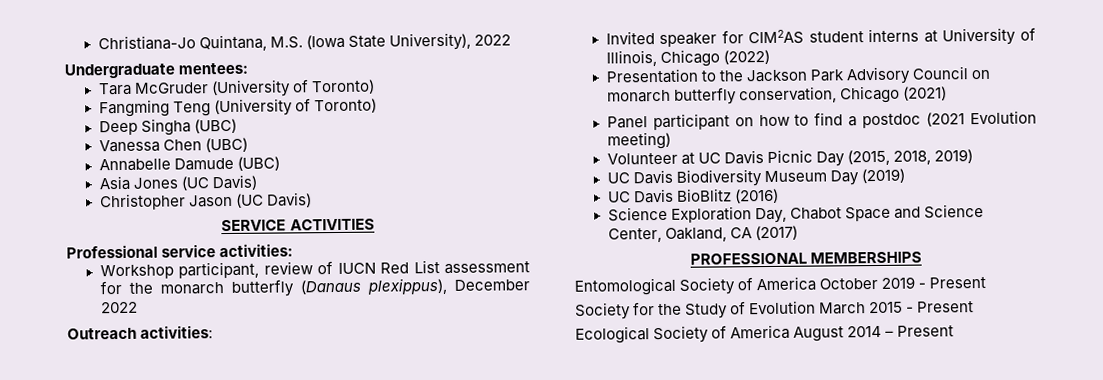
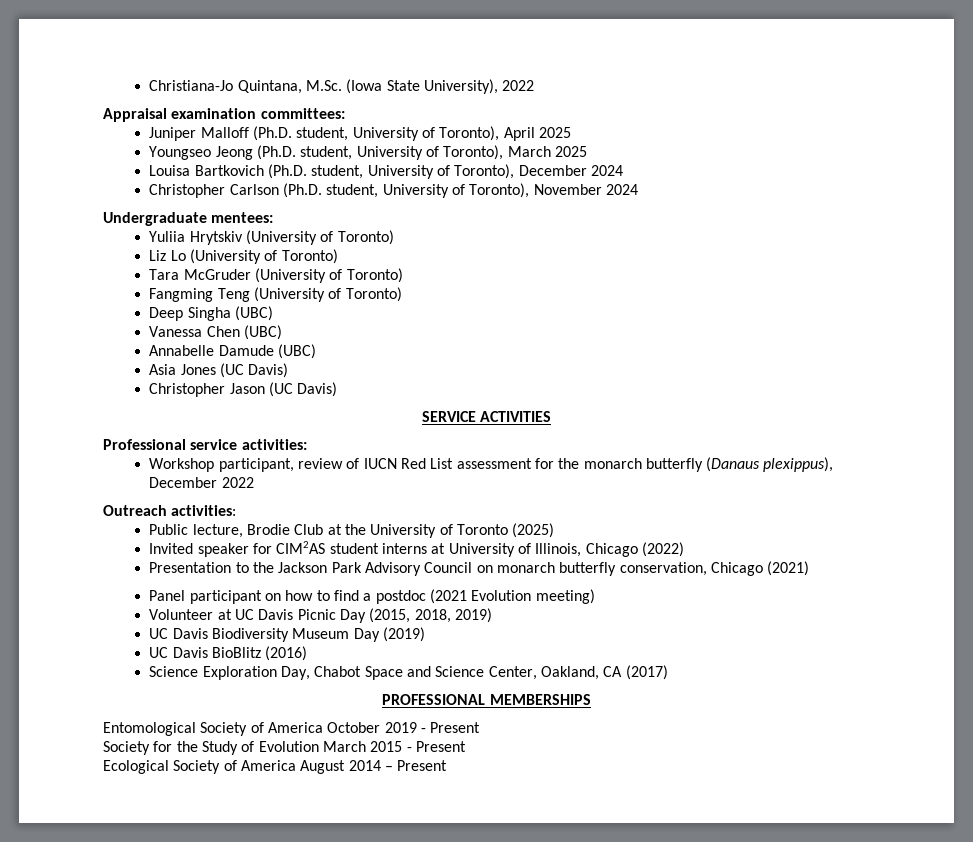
- Christiana-Jo Quintana, M.S. (Iowa State University), 2022
+ Christiana-Jo Quintana, M.Sc. (Iowa State University), 2022
+ Appraisal examination committees:
+ Juniper Malloff (Ph.D. student, University of Toronto), April 2025
+ Youngseo Jeong (Ph.D. student, University of Toronto), March 2025
+ Louisa Bartkovich (Ph.D. student, University of Toronto), December 2024
+ Christopher Carlson (Ph.D. student, University of Toronto), November 2024
  Undergraduate mentees:
+ Yuliia Hrytskiv (University of Toronto)
+ Liz Lo (University of Toronto)
+ Public lecture, Brodie Club at the University of Toronto (2025)

